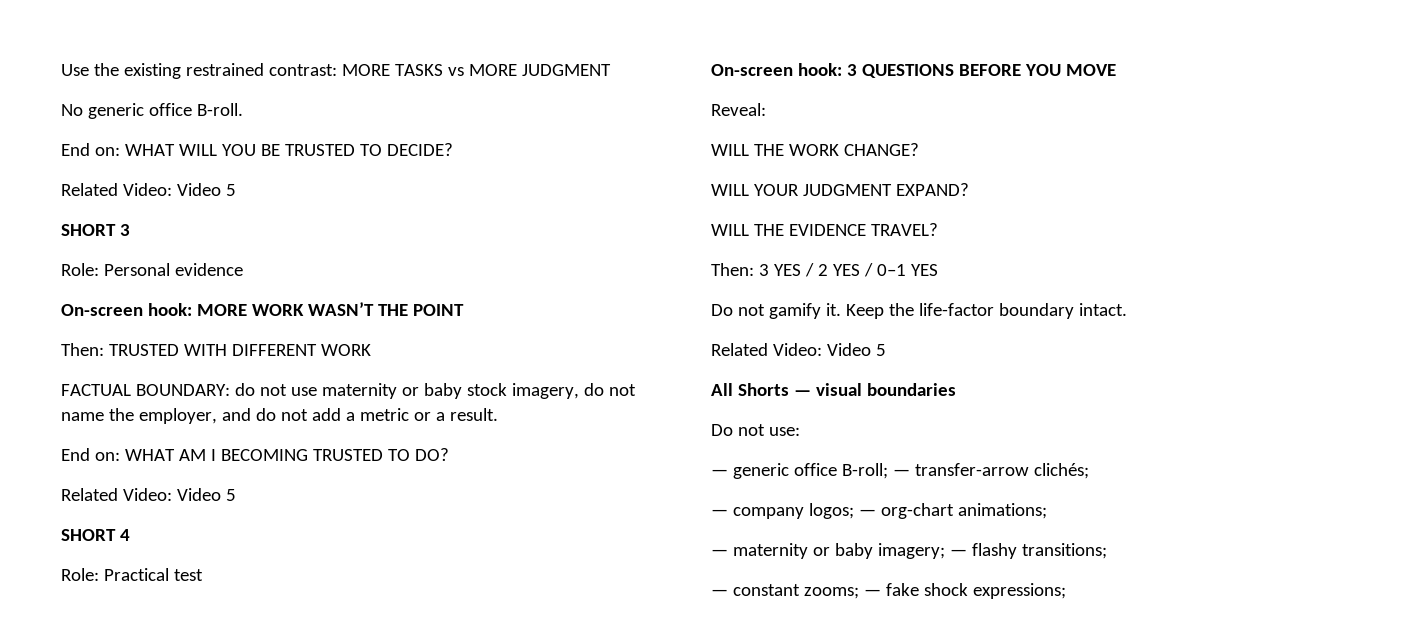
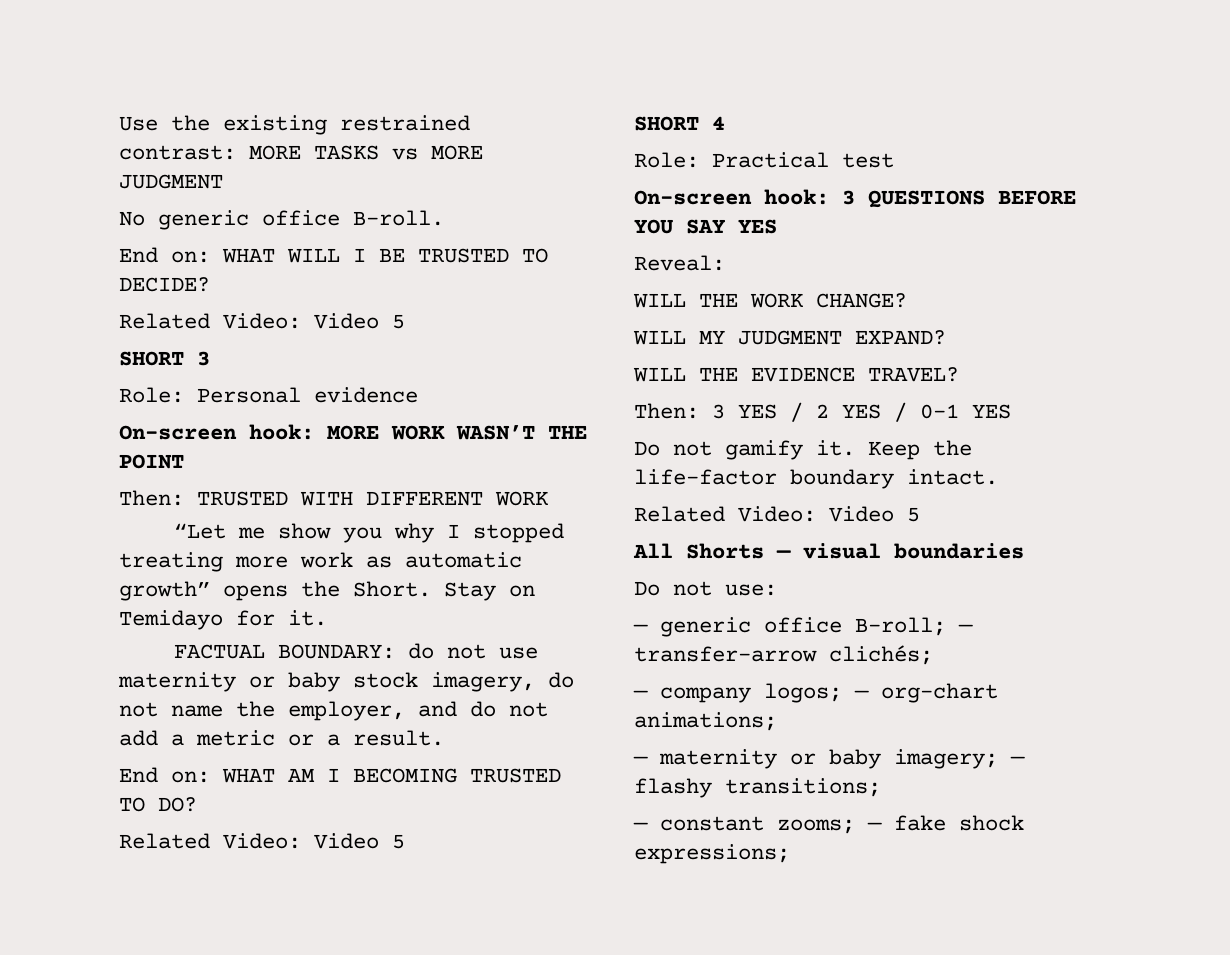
- End on: WHAT WILL YOU BE TRUSTED TO DECIDE?
+ End on: WHAT WILL I BE TRUSTED TO DECIDE?
+ “Let me show you why I stopped treating more work as automatic growth” opens the Short. Stay on Temidayo for it.
- On-screen hook: 3 QUESTIONS BEFORE YOU MOVE
+ On-screen hook: 3 QUESTIONS BEFORE YOU SAY YES
- WILL YOUR JUDGMENT EXPAND?
+ WILL MY JUDGMENT EXPAND?

